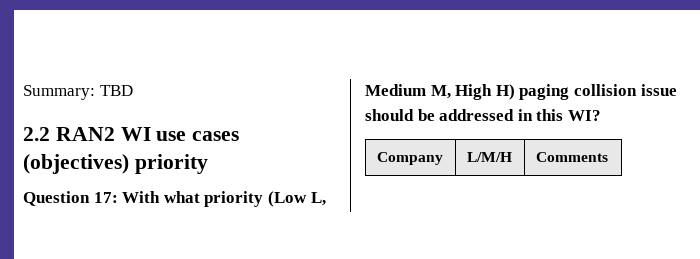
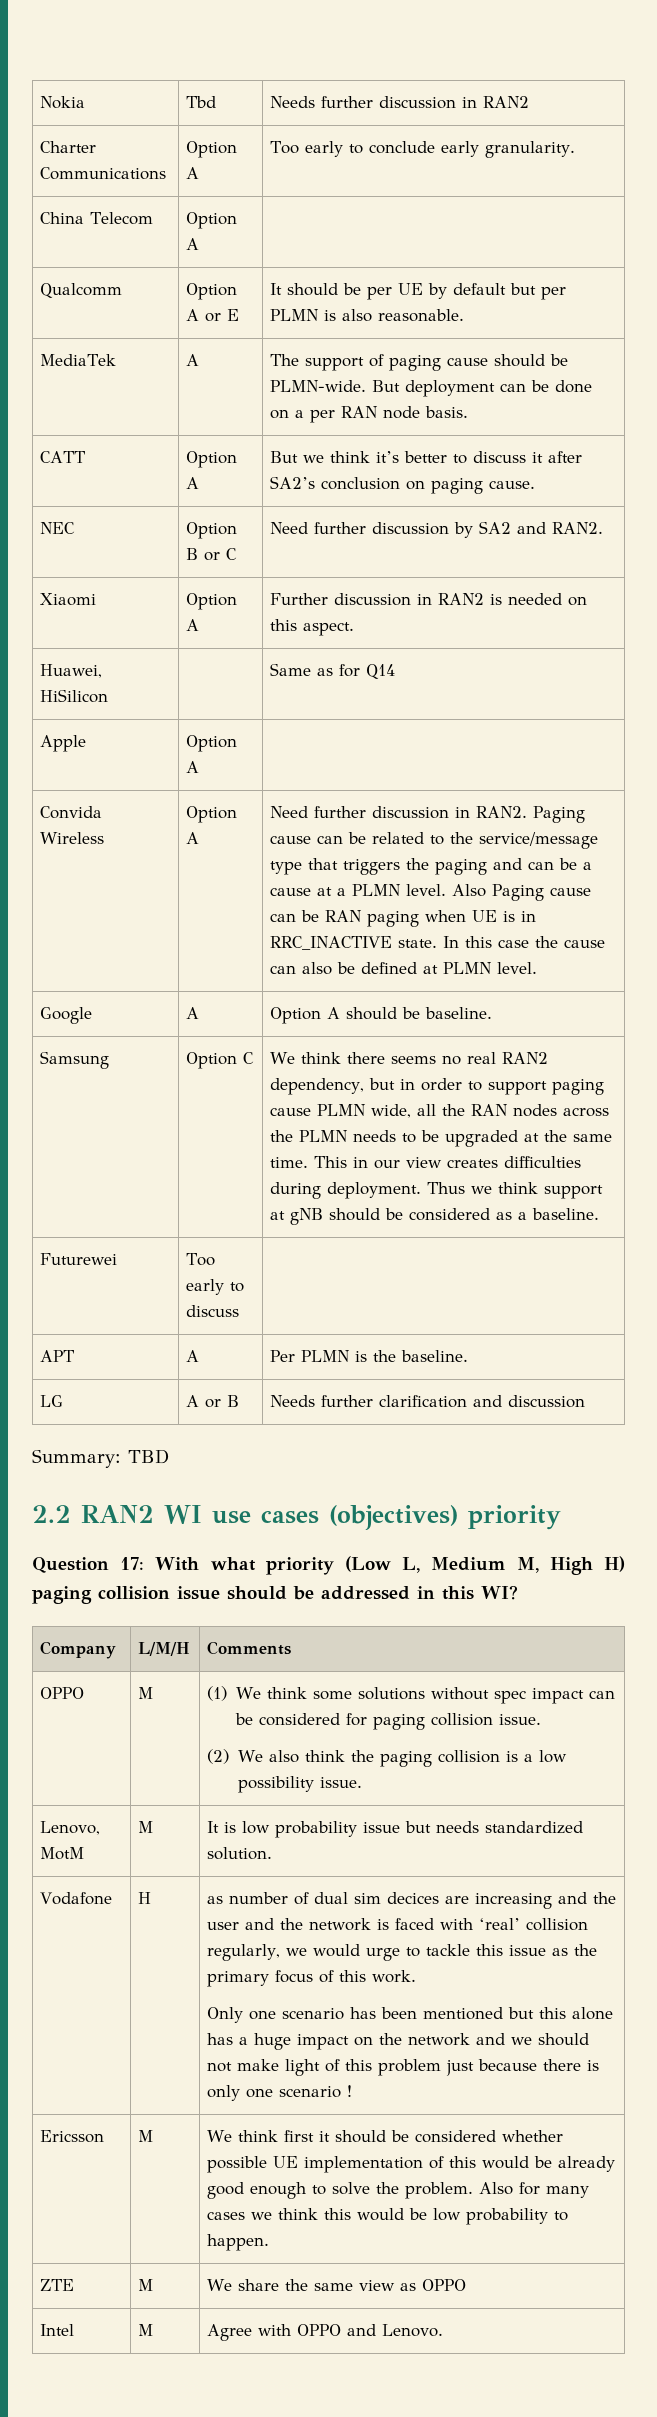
+ Nokia | Tbd | Needs further discussion in RAN2
+ Charter Communications | Option A | Too early to conclude early granularity.
+ China Telecom | Option A |
+ Qualcomm | Option A or E | It should be per UE by default but per PLMN is also reasonable.
+ MediaTek | A | The support of paging cause should be PLMN-wide. But deployment can be done on a per RAN node basis.
+ CATT | Option A | But we think it’s better to discuss it after SA2’s conclusion on paging cause.
+ NEC | Option B or C | Need further discussion by SA2 and RAN2.
+ Xiaomi | Option A | Further discussion in RAN2 is needed on this aspect.
+ Huawei, HiSilicon | | Same as for Q14
+ Apple | Option A |
+ Convida Wireless | Option A | Need further discussion in RAN2. Paging cause can be related to the service/message type that triggers the paging and can be a cause at a PLMN level. Also Paging cause can be RAN paging when UE is in RRC_INACTIVE state. In this case the cause can also be defined at PLMN level.
+ Google | A | Option A should be baseline.
+ Samsung | Option C | We think there seems no real RAN2 dependency, but in order to support paging cause PLMN wide, all the RAN nodes across the PLMN needs to be upgraded at the same time. This in our view creates difficulties during deployment. Thus we think support at gNB should be considered as a baseline.
+ Futurewei | Too early to discuss |
+ APT | A | Per PLMN is the baseline.
+ LG | A or B | Needs further clarification and discussion
+ OPPO | M | (1) We think some solutions without spec impact can be considered for paging collision issue.
+ (2) We also think the paging collision is a low possibility issue.
+ Lenovo, MotM | M | It is low probability issue but needs standardized solution.
+ Vodafone | H | as number of dual sim decices are increasing and the user and the network is faced with ‘real’ collision regularly, we would urge to tackle this issue as the primary focus of this work.
+ Only one scenario has been mentioned but this alone has a huge impact on the network and we should not make light of this problem just because there is only one scenario !
+ Ericsson | M | We think first it should be considered whether possible UE implementation of this would be already good enough to solve the problem. Also for many cases we think this would be low probability to happen.
+ ZTE | M | We share the same view as OPPO
+ Intel | M | Agree with OPPO and Lenovo.

